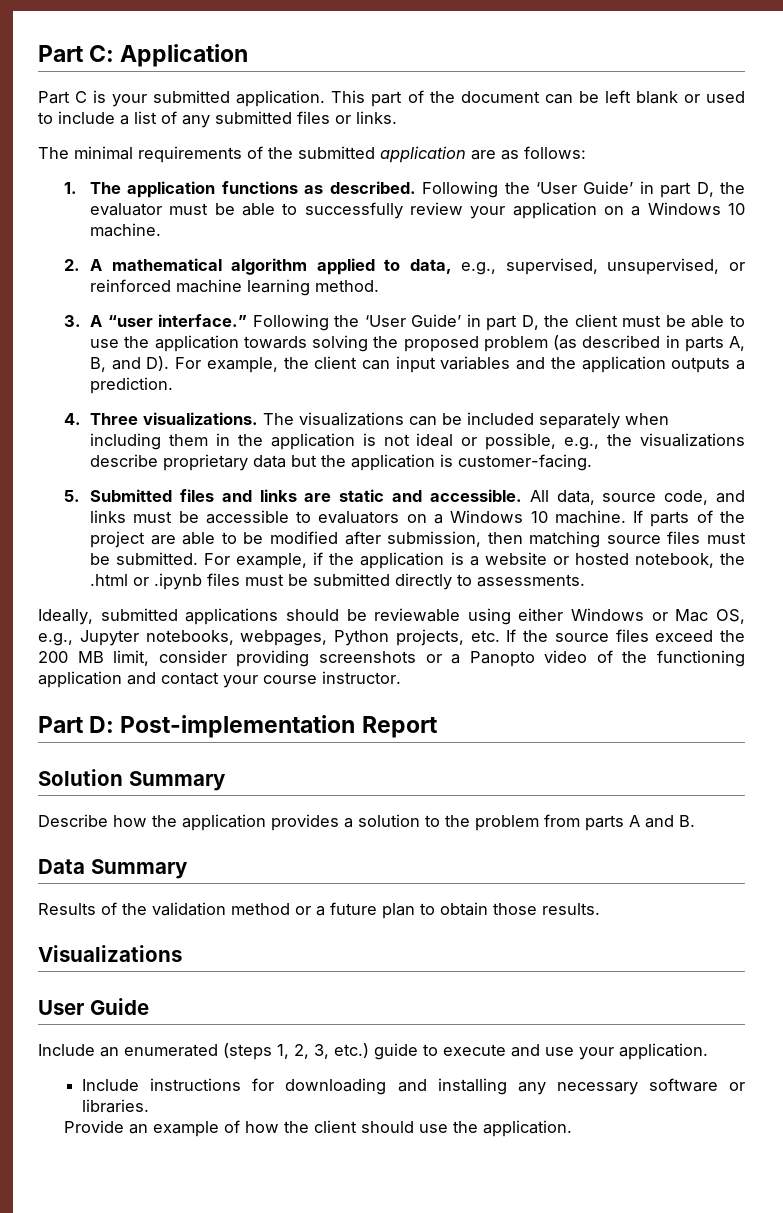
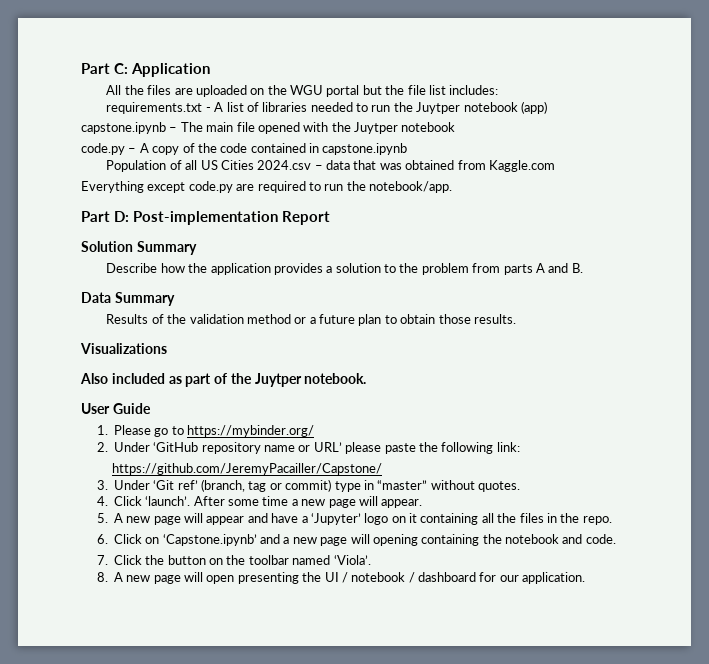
- Part C is your submitted application. This part of the document can be left blank or used to include a list of any submitted files or links.
- The minimal requirements of the submitted application are as follows:
- 1. The application functions as described. Following the ‘User Guide’ in part D, the evaluator must be able to successfully review your application on a Windows 10 machine.
- 2. A mathematical algorithm applied to data, e.g., supervised, unsupervised, or reinforced machine learning method.
- 3. A “user interface.” Following the ‘User Guide’ in part D, the client must be able to use the application towards solving the proposed problem (as described in parts A, B, and D). For example, the client can input variables and the application outputs a prediction.
- 4. Three visualizations. The visualizations can be included separately when including them in the application is not ideal or possible, e.g., the visualizations describe proprietary data but the application is customer-facing.
- 5. Submitted files and links are static and accessible. All data, source code, and links must be accessible to evaluators on a Windows 10 machine. If parts of the project are able to be modified after submission, then matching source files must be submitted. For example, if the application is a website or hosted notebook, the .html or .ipynb files must be submitted directly to assessments.
- Ideally, submitted applications should be reviewable using either Windows or Mac OS, e.g., Jupyter notebooks, webpages, Python projects, etc. If the source files exceed the 200 MB limit, consider providing screenshots or a Panopto video of the functioning application and contact your course instructor.
+ All the files are uploaded on the WGU portal but the file list includes:
+ requirements.txt - A list of libraries needed to run the Juytper notebook (app)
+ capstone.ipynb – The main file opened with the Juytper notebook
+ code.py – A copy of the code contained in capstone.ipynb
+ Population of all US Cities 2024.csv – data that was obtained from Kaggle.com
+ Everything except code.py are required to run the notebook/app.
+ Also included as part of the Juytper notebook.
  User Guide
- Include an enumerated (steps 1, 2, 3, etc.) guide to execute and use your application.
- Include instructions for downloading and installing any necessary software or libraries.
- Provide an example of how the client should use the application.
+ 1. Please go to https://mybinder.org/
+ 2. Under ‘GitHub repository name or URL’ please paste the following link:
+ https://github.com/JeremyPacailler/Capstone/
+ 3. Under ‘Git ref’ (branch, tag or commit) type in “master” without quotes.
+ 4. Click ‘launch’. After some time a new page will appear.
+ 5. A new page will appear and have a ‘Jupyter’ logo on it containing all the files in the repo.
+ 6. Click on ‘Capstone.ipynb’ and a new page will opening containing the notebook and code.
+ 7. Click the button on the toolbar named ‘Viola’.
+ 8. A new page will open presenting the UI / notebook / dashboard for our application.

